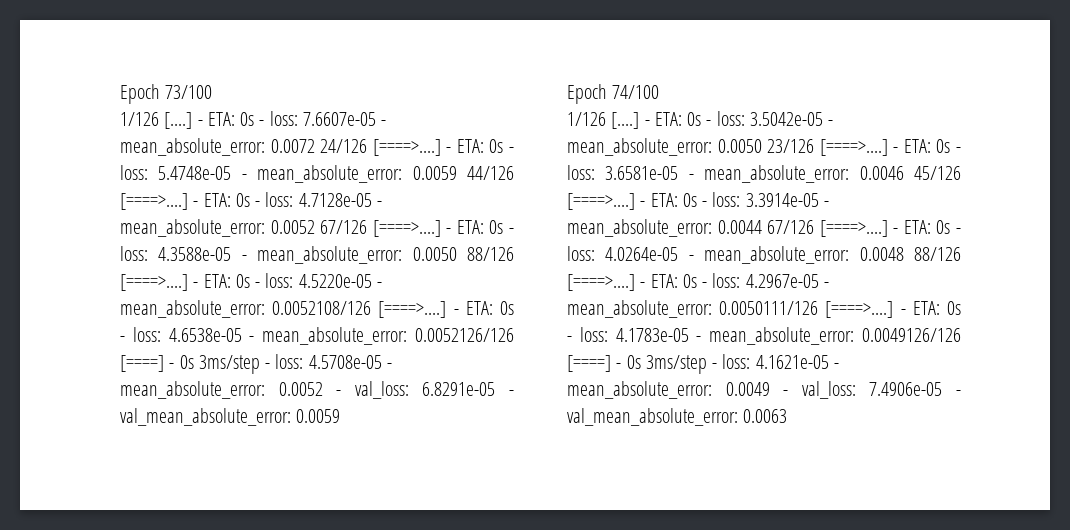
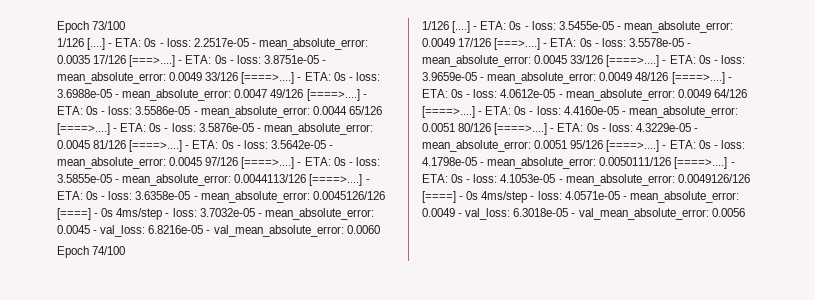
- - ETA: 0s - loss: 7.6607e-05 - mean_absolute_error: 0.0072 24/126 [====>....] - ETA: 0s - loss: 5.4748e-05 - mean_absolute_error: 0.0059 44/126 [====>....] - ETA: 0s - loss: 4.7128e-05 - mean_absolute_error: 0.0052 67/126 [====>....] - ETA: 0s - loss: 4.3588e-05 - mean_absolute_error: 0.0050 88/126 [====>....] - ETA: 0s - loss: 4.5220e-05 - mean_absolute_error: 0.0052108/126 [====>....] - ETA: 0s - loss: 4.6538e-05 - mean_absolute_error: 0.0052126/126 [====] - 0s 3ms/step - loss: 4.5708e-05 - mean_absolute_error: 0.0052 - val_loss: 6.8291e-05 - val_mean_absolute_error: 0.0059
+ - ETA: 0s - loss: 2.2517e-05 - mean_absolute_error: 0.0035 17/126 [===>....] - ETA: 0s - loss: 3.8751e-05 - mean_absolute_error: 0.0049 33/126 [====>....] - ETA: 0s - loss: 3.6988e-05 - mean_absolute_error: 0.0047 49/126 [====>....] - ETA: 0s - loss: 3.5586e-05 - mean_absolute_error: 0.0044 65/126 [====>....] - ETA: 0s - loss: 3.5876e-05 - mean_absolute_error: 0.0045 81/126 [====>....] - ETA: 0s - loss: 3.5642e-05 - mean_absolute_error: 0.0045 97/126 [====>....] - ETA: 0s - loss: 3.5855e-05 - mean_absolute_error: 0.0044113/126 [====>....] - ETA: 0s - loss: 3.6358e-05 - mean_absolute_error: 0.0045126/126 [====] - 0s 4ms/step - loss: 3.7032e-05 - mean_absolute_error: 0.0045 - val_loss: 6.8216e-05 - val_mean_absolute_error: 0.0060
- - ETA: 0s - loss: 3.5042e-05 - mean_absolute_error: 0.0050 23/126 [====>....] - ETA: 0s - loss: 3.6581e-05 - mean_absolute_error: 0.0046 45/126 [====>....] - ETA: 0s - loss: 3.3914e-05 - mean_absolute_error: 0.0044 67/126 [====>....] - ETA: 0s - loss: 4.0264e-05 - mean_absolute_error: 0.0048 88/126 [====>....] - ETA: 0s - loss: 4.2967e-05 - mean_absolute_error: 0.0050111/126 [====>....]
+ - ETA: 0s - loss: 3.5455e-05 - mean_absolute_error: 0.0049 17/126 [===>....] - ETA: 0s - loss: 3.5578e-05 - mean_absolute_error: 0.0045 33/126 [====>....] - ETA: 0s - loss: 3.9659e-05 - mean_absolute_error: 0.0049 48/126 [====>....] - ETA: 0s - loss: 4.0612e-05 - mean_absolute_error: 0.0049 64/126 [====>....] - ETA: 0s - loss: 4.4160e-05 - mean_absolute_error: 0.0051 80/126 [====>....] - ETA: 0s - loss: 4.3229e-05 - mean_absolute_error: 0.0051 95/126 [====>....] - ETA: 0s - loss: 4.1798e-05 - mean_absolute_error: 0.0050111/126 [====>....]
- - ETA: 0s - loss: 4.1783e-05 - mean_absolute_error: 0.0049126/126 [====] - 0s 3ms/step - loss: 4.1621e-05 - mean_absolute_error: 0.0049 - val_loss: 7.4906e-05 - val_mean_absolute_error: 0.0063
+ - ETA: 0s - loss: 4.1053e-05 - mean_absolute_error: 0.0049126/126 [====] - 0s 4ms/step - loss: 4.0571e-05 - mean_absolute_error: 0.0049 - val_loss: 6.3018e-05 - val_mean_absolute_error: 0.0056

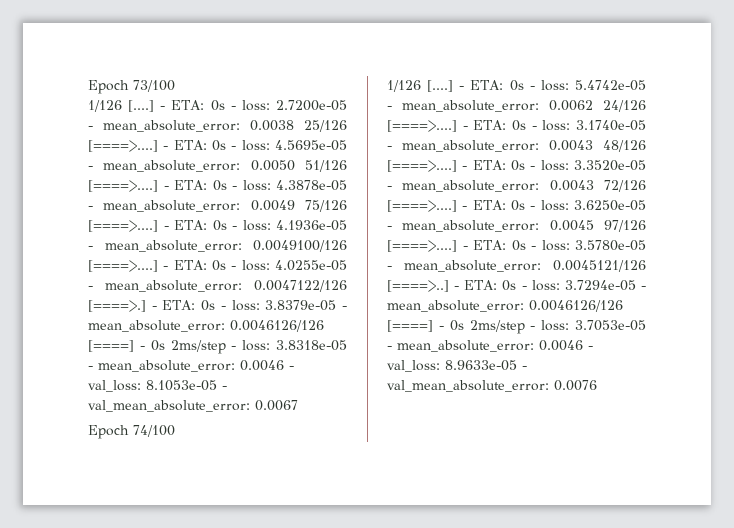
- - ETA: 0s - loss: 2.2517e-05 - mean_absolute_error: 0.0035 17/126 [===>....] - ETA: 0s - loss: 3.8751e-05 - mean_absolute_error: 0.0049 33/126 [====>....] - ETA: 0s - loss: 3.6988e-05 - mean_absolute_error: 0.0047 49/126 [====>....] - ETA: 0s - loss: 3.5586e-05 - mean_absolute_error: 0.0044 65/126 [====>....] - ETA: 0s - loss: 3.5876e-05 - mean_absolute_error: 0.0045 81/126 [====>....] - ETA: 0s - loss: 3.5642e-05 - mean_absolute_error: 0.0045 97/126 [====>....] - ETA: 0s - loss: 3.5855e-05 - mean_absolute_error: 0.0044113/126 [====>....] - ETA: 0s - loss: 3.6358e-05 - mean_absolute_error: 0.0045126/126 [====] - 0s 4ms/step - loss: 3.7032e-05 - mean_absolute_error: 0.0045 - val_loss: 6.8216e-05 - val_mean_absolute_error: 0.0060
+ - ETA: 0s - loss: 2.7200e-05 - mean_absolute_error: 0.0038 25/126 [====>....] - ETA: 0s - loss: 4.5695e-05 - mean_absolute_error: 0.0050 51/126 [====>....] - ETA: 0s - loss: 4.3878e-05 - mean_absolute_error: 0.0049 75/126 [====>....] - ETA: 0s - loss: 4.1936e-05 - mean_absolute_error: 0.0049100/126 [====>....] - ETA: 0s - loss: 4.0255e-05 - mean_absolute_error: 0.0047122/126 [====>.] - ETA: 0s - loss: 3.8379e-05 - mean_absolute_error: 0.0046126/126 [====] - 0s 2ms/step - loss: 3.8318e-05 - mean_absolute_error: 0.0046 - val_loss: 8.1053e-05 - val_mean_absolute_error: 0.0067
- - ETA: 0s - loss: 3.5455e-05 - mean_absolute_error: 0.0049 17/126 [===>....] - ETA: 0s - loss: 3.5578e-05 - mean_absolute_error: 0.0045 33/126 [====>....] - ETA: 0s - loss: 3.9659e-05 - mean_absolute_error: 0.0049 48/126 [====>....]
+ - ETA: 0s - loss: 5.4742e-05 - mean_absolute_error: 0.0062 24/126 [====>....] - ETA: 0s - loss: 3.1740e-05 - mean_absolute_error: 0.0043 48/126 [====>....]
- - ETA: 0s - loss: 4.0612e-05 - mean_absolute_error: 0.0049 64/126 [====>....] - ETA: 0s - loss: 4.4160e-05 - mean_absolute_error: 0.0051 80/126 [====>....] - ETA: 0s - loss: 4.3229e-05 - mean_absolute_error: 0.0051 95/126 [====>....] - ETA: 0s - loss: 4.1798e-05 - mean_absolute_error: 0.0050111/126 [====>....] - ETA: 0s - loss: 4.1053e-05 - mean_absolute_error: 0.0049126/126 [====] - 0s 4ms/step - loss: 4.0571e-05 - mean_absolute_error: 0.0049 - val_loss: 6.3018e-05 - val_mean_absolute_error: 0.0056
+ - ETA: 0s - loss: 3.3520e-05 - mean_absolute_error: 0.0043 72/126 [====>....] - ETA: 0s - loss: 3.6250e-05 - mean_absolute_error: 0.0045 97/126 [====>....] - ETA: 0s - loss: 3.5780e-05 - mean_absolute_error: 0.0045121/126 [====>..] - ETA: 0s - loss: 3.7294e-05 - mean_absolute_error: 0.0046126/126 [====] - 0s 2ms/step - loss: 3.7053e-05 - mean_absolute_error: 0.0046 - val_loss: 8.9633e-05 - val_mean_absolute_error: 0.0076

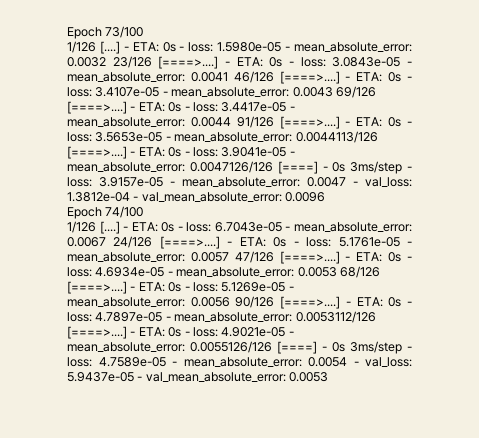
- - ETA: 0s - loss: 2.7200e-05 - mean_absolute_error: 0.0038 25/126 [====>....] - ETA: 0s - loss: 4.5695e-05 - mean_absolute_error: 0.0050 51/126 [====>....] - ETA: 0s - loss: 4.3878e-05 - mean_absolute_error: 0.0049 75/126 [====>....] - ETA: 0s - loss: 4.1936e-05 - mean_absolute_error: 0.0049100/126 [====>....] - ETA: 0s - loss: 4.0255e-05 - mean_absolute_error: 0.0047122/126 [====>.] - ETA: 0s - loss: 3.8379e-05 - mean_absolute_error: 0.0046126/126 [====] - 0s 2ms/step - loss: 3.8318e-05 - mean_absolute_error: 0.0046 - val_loss: 8.1053e-05 - val_mean_absolute_error: 0.0067
+ - ETA: 0s - loss: 1.5980e-05 - mean_absolute_error: 0.0032 23/126 [====>....] - ETA: 0s - loss: 3.0843e-05 - mean_absolute_error: 0.0041 46/126 [====>....] - ETA: 0s - loss: 3.4107e-05 - mean_absolute_error: 0.0043 69/126 [====>....] - ETA: 0s - loss: 3.4417e-05 - mean_absolute_error: 0.0044 91/126 [====>....] - ETA: 0s - loss: 3.5653e-05 - mean_absolute_error: 0.0044113/126 [====>....] - ETA: 0s - loss: 3.9041e-05 - mean_absolute_error: 0.0047126/126 [====] - 0s 3ms/step - loss: 3.9157e-05 - mean_absolute_error: 0.0047 - val_loss: 1.3812e-04 - val_mean_absolute_error: 0.0096
- - ETA: 0s - loss: 5.4742e-05 - mean_absolute_error: 0.0062 24/126 [====>....]
+ - ETA: 0s - loss: 6.7043e-05 - mean_absolute_error: 0.0067 24/126 [====>....]
- - ETA: 0s - loss: 3.1740e-05 - mean_absolute_error: 0.0043 48/126 [====>....] - ETA: 0s - loss: 3.3520e-05 - mean_absolute_error: 0.0043 72/126 [====>....] - ETA: 0s - loss: 3.6250e-05 - mean_absolute_error: 0.0045 97/126 [====>....] - ETA: 0s - loss: 3.5780e-05 - mean_absolute_error: 0.0045121/126 [====>..] - ETA: 0s - loss: 3.7294e-05 - mean_absolute_error: 0.0046126/126 [====] - 0s 2ms/step - loss: 3.7053e-05 - mean_absolute_error: 0.0046 - val_loss: 8.9633e-05 - val_mean_absolute_error: 0.0076
+ - ETA: 0s - loss: 5.1761e-05 - mean_absolute_error: 0.0057 47/126 [====>....] - ETA: 0s - loss: 4.6934e-05 - mean_absolute_error: 0.0053 68/126 [====>....] - ETA: 0s - loss: 5.1269e-05 - mean_absolute_error: 0.0056 90/126 [====>....] - ETA: 0s - loss: 4.7897e-05 - mean_absolute_error: 0.0053112/126 [====>....] - ETA: 0s - loss: 4.9021e-05 - mean_absolute_error: 0.0055126/126 [====] - 0s 3ms/step - loss: 4.7589e-05 - mean_absolute_error: 0.0054 - val_loss: 5.9437e-05 - val_mean_absolute_error: 0.0053

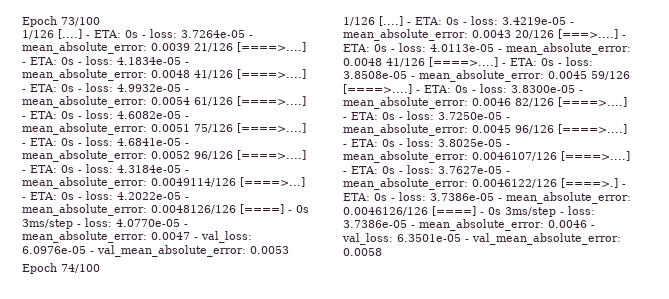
- - ETA: 0s - loss: 1.5980e-05 - mean_absolute_error: 0.0032 23/126 [====>....] - ETA: 0s - loss: 3.0843e-05 - mean_absolute_error: 0.0041 46/126 [====>....] - ETA: 0s - loss: 3.4107e-05 - mean_absolute_error: 0.0043 69/126 [====>....] - ETA: 0s - loss: 3.4417e-05 - mean_absolute_error: 0.0044 91/126 [====>....] - ETA: 0s - loss: 3.5653e-05 - mean_absolute_error: 0.0044113/126 [====>....] - ETA: 0s - loss: 3.9041e-05 - mean_absolute_error: 0.0047126/126 [====] - 0s 3ms/step - loss: 3.9157e-05 - mean_absolute_error: 0.0047 - val_loss: 1.3812e-04 - val_mean_absolute_error: 0.0096
+ - ETA: 0s - loss: 3.7264e-05 - mean_absolute_error: 0.0039 21/126 [====>....] - ETA: 0s - loss: 4.1834e-05 - mean_absolute_error: 0.0048 41/126 [====>....] - ETA: 0s - loss: 4.9932e-05 - mean_absolute_error: 0.0054 61/126 [====>....] - ETA: 0s - loss: 4.6082e-05 - mean_absolute_error: 0.0051 75/126 [====>....] - ETA: 0s - loss: 4.6841e-05 - mean_absolute_error: 0.0052 96/126 [====>....] - ETA: 0s - loss: 4.3184e-05 - mean_absolute_error: 0.0049114/126 [====>...] - ETA: 0s - loss: 4.2022e-05 - mean_absolute_error: 0.0048126/126 [====] - 0s 3ms/step - loss: 4.0770e-05 - mean_absolute_error: 0.0047 - val_loss: 6.0976e-05 - val_mean_absolute_error: 0.0053
- - ETA: 0s - loss: 6.7043e-05 - mean_absolute_error: 0.0067 24/126 [====>....] - ETA: 0s - loss: 5.1761e-05 - mean_absolute_error: 0.0057 47/126 [====>....] - ETA: 0s - loss: 4.6934e-05 - mean_absolute_error: 0.0053 68/126 [====>....] - ETA: 0s - loss: 5.1269e-05 - mean_absolute_error: 0.0056 90/126 [====>....] - ETA: 0s - loss: 4.7897e-05 - mean_absolute_error: 0.0053112/126 [====>....] - ETA: 0s - loss: 4.9021e-05 - mean_absolute_error: 0.0055126/126 [====] - 0s 3ms/step - loss: 4.7589e-05 - mean_absolute_error: 0.0054 - val_loss: 5.9437e-05 - val_mean_absolute_error: 0.0053
+ - ETA: 0s - loss: 3.4219e-05 - mean_absolute_error: 0.0043 20/126 [===>....] - ETA: 0s - loss: 4.0113e-05 - mean_absolute_error: 0.0048 41/126 [====>....] - ETA: 0s - loss: 3.8508e-05 - mean_absolute_error: 0.0045 59/126 [====>....] - ETA: 0s - loss: 3.8300e-05 - mean_absolute_error: 0.0046 82/126 [====>....] - ETA: 0s - loss: 3.7250e-05 - mean_absolute_error: 0.0045 96/126 [====>....] - ETA: 0s - loss: 3.8025e-05 - mean_absolute_error: 0.0046107/126 [====>....] - ETA: 0s - loss: 3.7627e-05 - mean_absolute_error: 0.0046122/126 [====>.] - ETA: 0s - loss: 3.7386e-05 - mean_absolute_error: 0.0046126/126 [====] - 0s 3ms/step - loss: 3.7386e-05 - mean_absolute_error: 0.0046 - val_loss: 6.3501e-05 - val_mean_absolute_error: 0.0058

